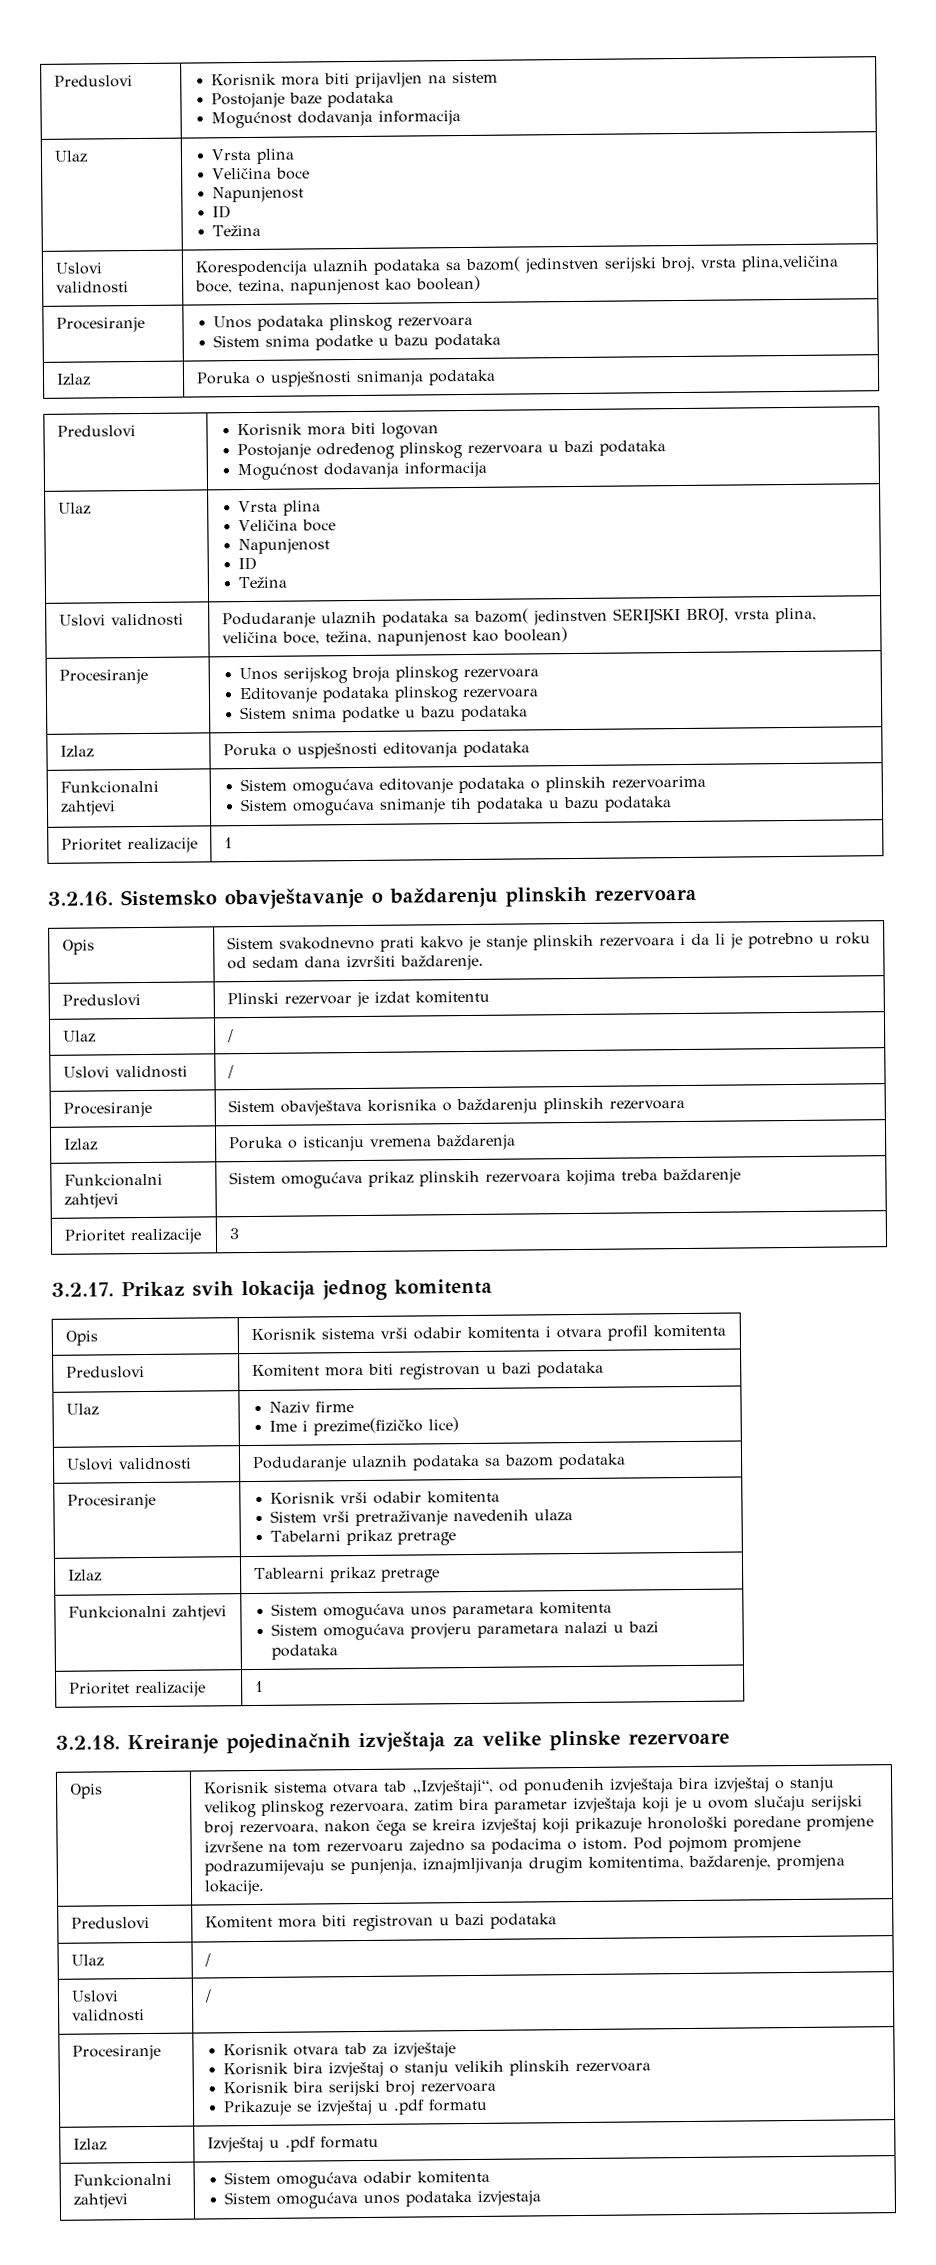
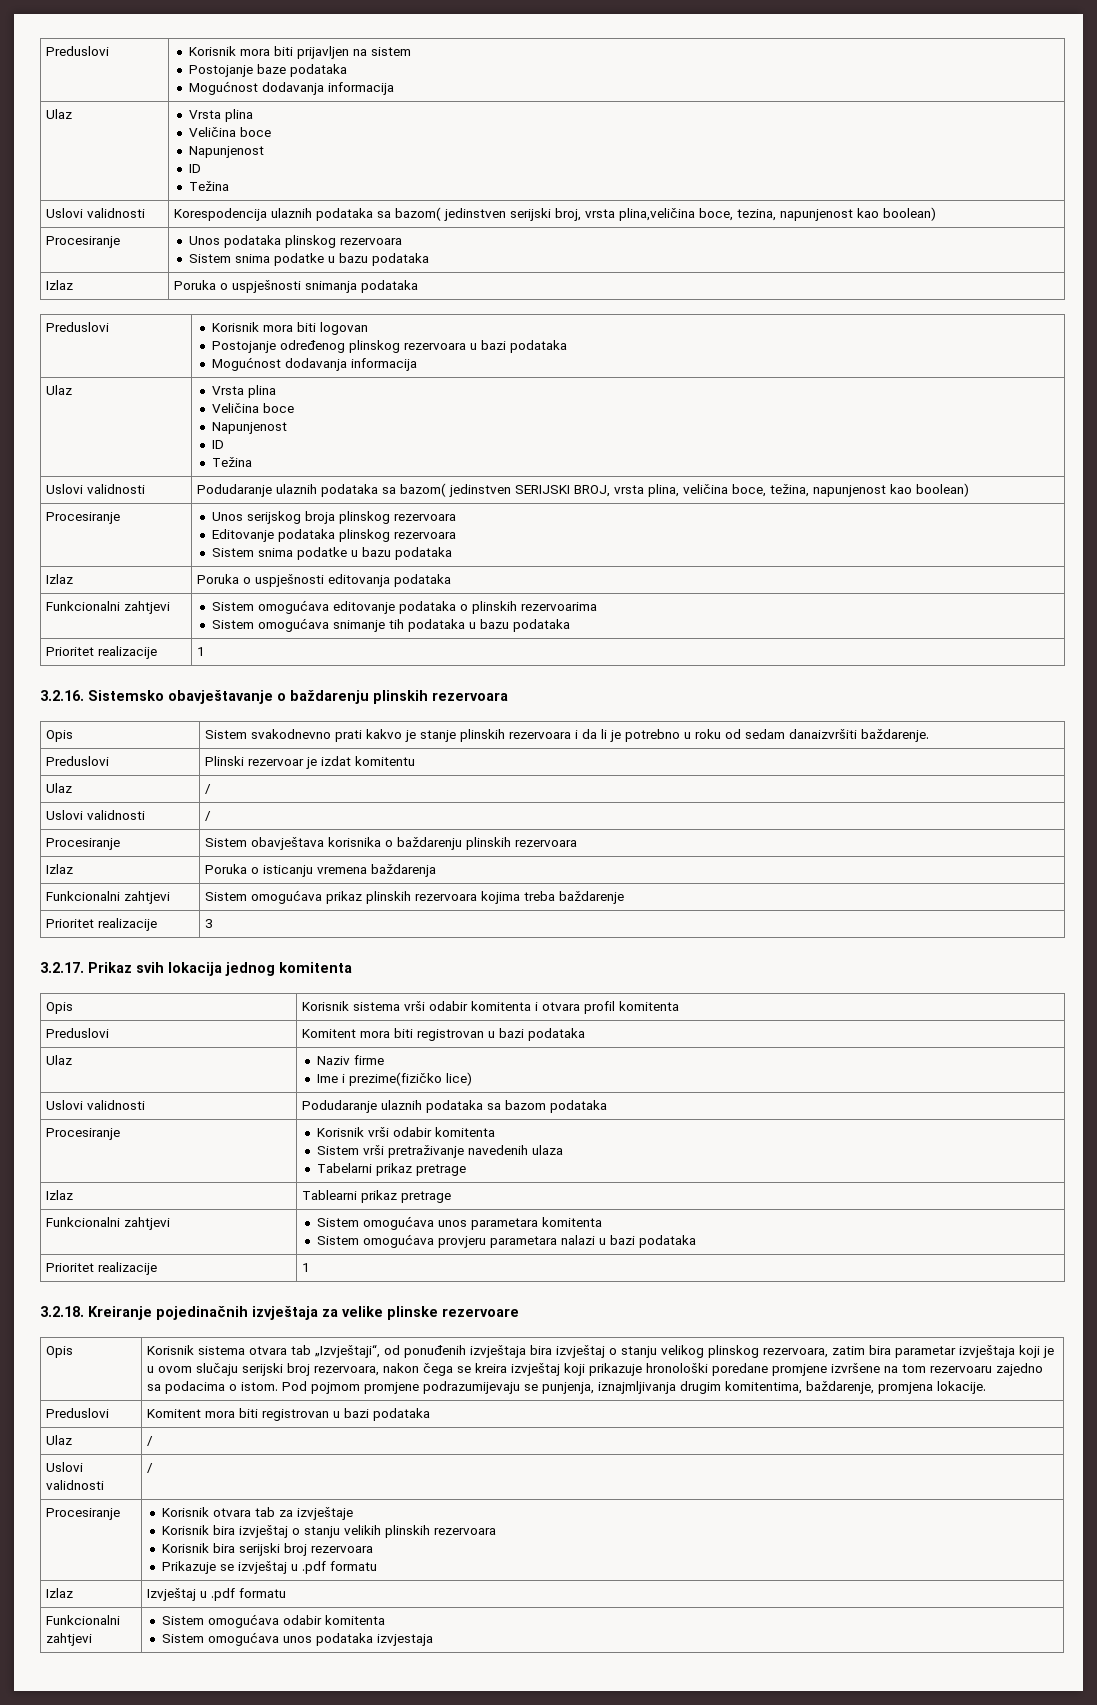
- Opis | Sistem svakodnevno prati kakvo je stanje plinskih rezervoara i da li je potrebno u roku od sedam dana izvršiti baždarenje.
+ Opis | Sistem svakodnevno prati kakvo je stanje plinskih rezervoara i da li je potrebno u roku od sedam danaizvršiti baždarenje.

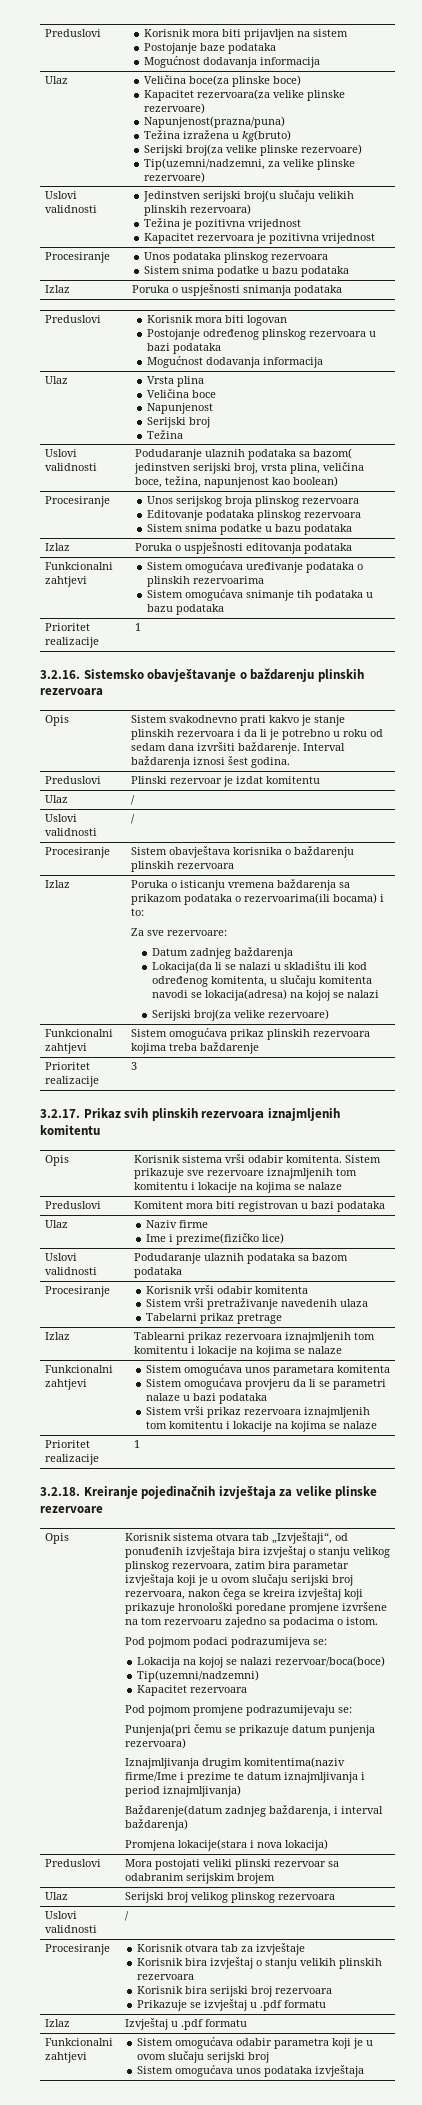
  Preduslovi | Korisnik mora biti prijavljen na sistem
  Postojanje baze podataka
  Mogućnost dodavanja informacija
- Ulaz | Vrsta plina
- Veličina boce
- Napunjenost
- ID
- Težina
- Uslovi validnosti | Korespodencija ulaznih podataka sa bazom( jedinstven serijski broj, vrsta plina,veličina boce, tezina, napunjenost kao boolean)
+ Ulaz | Veličina boce(za plinske boce)
+ Kapacitet rezervoara(za velike plinske rezervoare)
+ Napunjenost(prazna/puna)
+ Težina izražena u kg(bruto)
+ Serijski broj(za velike plinske rezervoare)
+ Tip(uzemni/nadzemni, za velike plinske rezervoare)
+ Uslovi validnosti | Jedinstven serijski broj(u slučaju velikih plinskih rezervoara)
+ Težina je pozitivna vrijednost
+ Kapacitet rezervoara je pozitivna vrijednost
  Preduslovi | Korisnik mora biti logovan
  Postojanje određenog plinskog rezervoara u bazi podataka
  Mogućnost dodavanja informacija
  Ulaz | Vrsta plina
  Veličina boce
  Napunjenost
- ID
+ Serijski broj
- Uslovi validnosti | Podudaranje ulaznih podataka sa bazom( jedinstven SERIJSKI BROJ, vrsta plina, veličina boce, težina, napunjenost kao boolean)
+ Uslovi validnosti | Podudaranje ulaznih podataka sa bazom( jedinstven serijski broj, vrsta plina, veličina boce, težina, napunjenost kao boolean)
- Funkcionalni zahtjevi | Sistem omogućava editovanje podataka o plinskih rezervoarima
+ Funkcionalni zahtjevi | Sistem omogućava uređivanje podataka o plinskih rezervoarima
- Opis | Sistem svakodnevno prati kakvo je stanje plinskih rezervoara i da li je potrebno u roku od sedam danaizvršiti baždarenje.
+ Opis | Sistem svakodnevno prati kakvo je stanje plinskih rezervoara i da li je potrebno u roku od sedam dana izvršiti baždarenje. Interval baždarenja iznosi šest godina.
- Poruka o isticanju vremena baždarenja
+ Poruka o isticanju vremena baždarenja sa prikazom podataka o rezervoarima(ili bocama) i to:
+ Za sve rezervoare:
+ Datum zadnjeg baždarenja
+ Lokacija(da li se nalazi u skladištu ili kod određenog komitenta, u slučaju komitenta navodi se lokacija(adresa) na kojoj se nalazi
+ Serijski broj(za velike rezervoare)
- 3.2.17. Prikaz svih lokacija jednog komitenta
+ 3.2.17. Prikaz svih plinskih rezervoara iznajmljenih komitentu
- Opis | Korisnik sistema vrši odabir komitenta i otvara profil komitenta
+ Opis | Korisnik sistema vrši odabir komitenta. Sistem prikazuje sve rezervoare iznajmljenih tom komitentu i lokacije na kojima se nalaze
- Izlaz | Tablearni prikaz pretrage
+ Izlaz | Tablearni prikaz rezervoara iznajmljenih tom komitentu i lokacije na kojima se nalaze
  Funkcionalni zahtjevi | Sistem omogućava unos parametara komitenta
- Sistem omogućava provjeru parametara nalazi u bazi podataka
+ Sistem omogućava provjeru da li se parametri nalaze u bazi podataka
+ Sistem vrši prikaz rezervoara iznajmljenih tom komitentu i lokacije na kojima se nalaze
- Korisnik sistema otvara tab „Izvještaji“, od ponuđenih izvještaja bira izvještaj o stanju velikog plinskog rezervoara, zatim bira parametar izvještaja koji je u ovom slučaju serijski broj rezervoara, nakon čega se kreira izvještaj koji prikazuje hronološki poredane promjene izvršene na tom rezervoaru zajedno sa podacima o istom. Pod pojmom promjene podrazumijevaju se punjenja, iznajmljivanja drugim komitentima, baždarenje, promjena lokacije.
- Preduslovi | Komitent mora biti registrovan u bazi podataka
- Ulaz | /
+ Korisnik sistema otvara tab „Izvještaji“, od ponuđenih izvještaja bira izvještaj o stanju velikog plinskog rezervoara, zatim bira parametar izvještaja koji je u ovom slučaju serijski broj rezervoara, nakon čega se kreira izvještaj koji prikazuje hronološki poredane promjene izvršene na tom rezervoaru zajedno sa podacima o istom.
+ Pod pojmom podaci podrazumijeva se:
+ Lokacija na kojoj se nalazi rezervoar/boca(boce)
+ Tip(uzemni/nadzemni)
+ Kapacitet rezervoara
+ Pod pojmom promjene podrazumijevaju se:
+ Punjenja(pri čemu se prikazuje datum punjenja rezervoara)
+ Iznajmljivanja drugim komitentima(naziv firme/Ime i prezime te datum iznajmljivanja i period iznajmljivanja)
+ Baždarenje(datum zadnjeg baždarenja, i interval baždarenja)
+ Promjena lokacije(stara i nova lokacija)
+ Preduslovi | Mora postojati veliki plinski rezervoar sa odabranim serijskim brojem
+ Ulaz | Serijski broj velikog plinskog rezervoara
- Funkcionalni zahtjevi | Sistem omogućava odabir komitenta
- Sistem omogućava unos podataka izvjestaja
+ Funkcionalni zahtjevi | Sistem omogućava odabir parametra koji je u ovom slučaju serijski broj
+ Sistem omogućava unos podataka izvještaja

